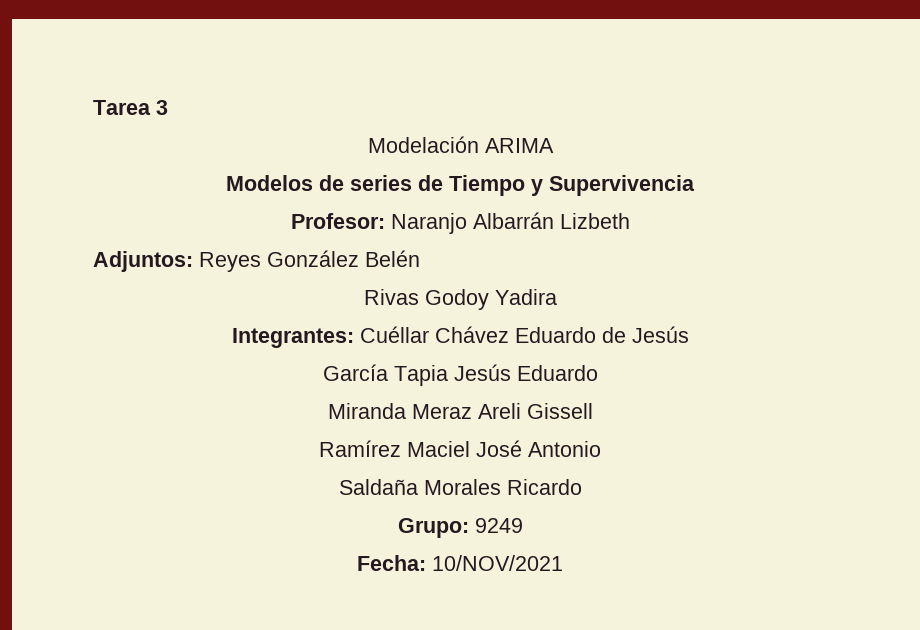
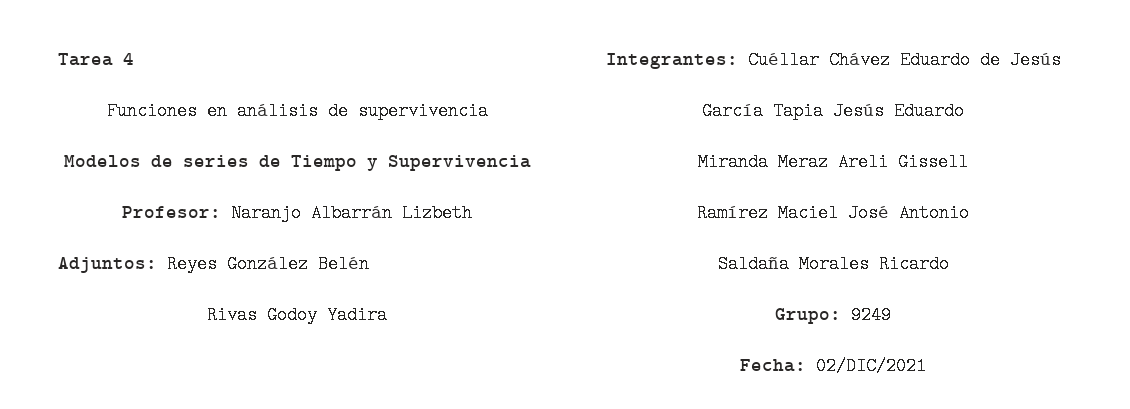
- Tarea 3
- Modelación ARIMA
+ Tarea 4
+ Funciones en análisis de supervivencia
- Fecha: 10/NOV/2021
+ Fecha: 02/DIC/2021

